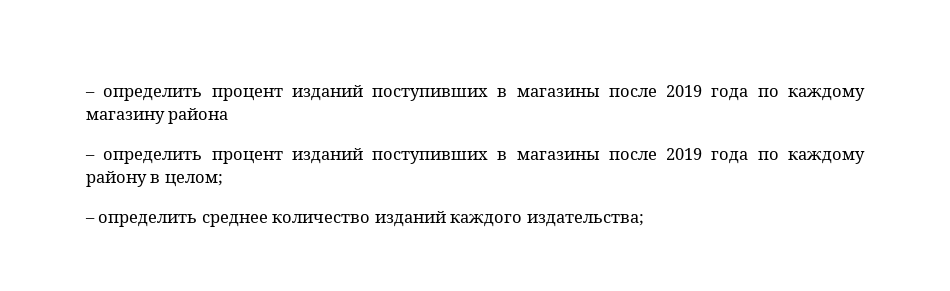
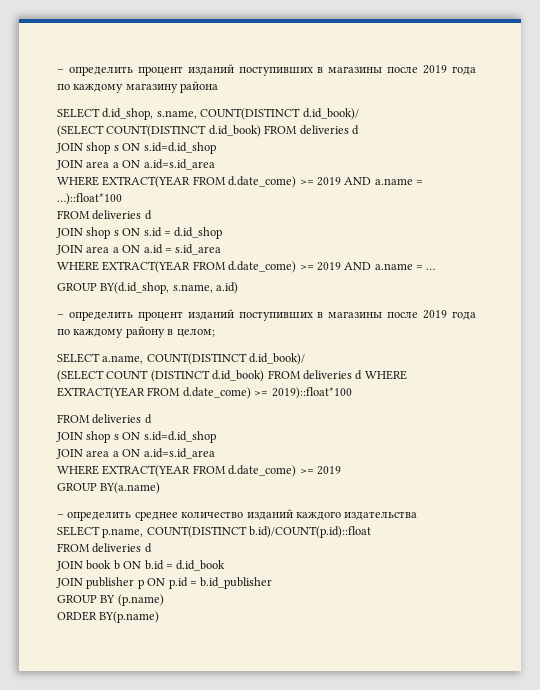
+ SELECT d.id_shop, s.name, COUNT(DISTINCT d.id_book)/
+ (SELECT COUNT(DISTINCT d.id_book) FROM deliveries d
+ JOIN shop s ON s.id=d.id_shop
+ JOIN area a ON a.id=s.id_area
+ WHERE EXTRACT(YEAR FROM d.date_come) >= 2019 AND a.name = …)::float*100
+ FROM deliveries d
+ JOIN shop s ON s.id = d.id_shop
+ JOIN area a ON a.id = s.id_area
+ WHERE EXTRACT(YEAR FROM d.date_come) >= 2019 AND a.name = …
+ GROUP BY(d.id_shop, s.name, a.id)
+ SELECT a.name, COUNT(DISTINCT d.id_book)/
+ (SELECT COUNT (DISTINCT d.id_book) FROM deliveries d WHERE EXTRACT(YEAR FROM d.date_come) >= 2019)::float*100
+ FROM deliveries d
+ JOIN shop s ON s.id=d.id_shop
+ JOIN area a ON a.id=s.id_area
+ WHERE EXTRACT(YEAR FROM d.date_come) >= 2019
+ GROUP BY(a.name)
- – определить среднее количество изданий каждого издательства;
+ – определить среднее количество изданий каждого издательства
+ SELECT p.name, COUNT(DISTINCT b.id)/COUNT(p.id)::float
+ FROM deliveries d
+ JOIN book b ON b.id = d.id_book
+ JOIN publisher p ON p.id = b.id_publisher
+ GROUP BY (p.name)
+ ORDER BY(p.name)

